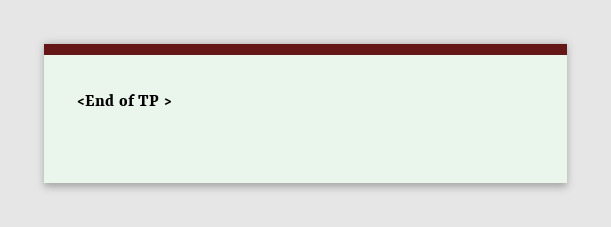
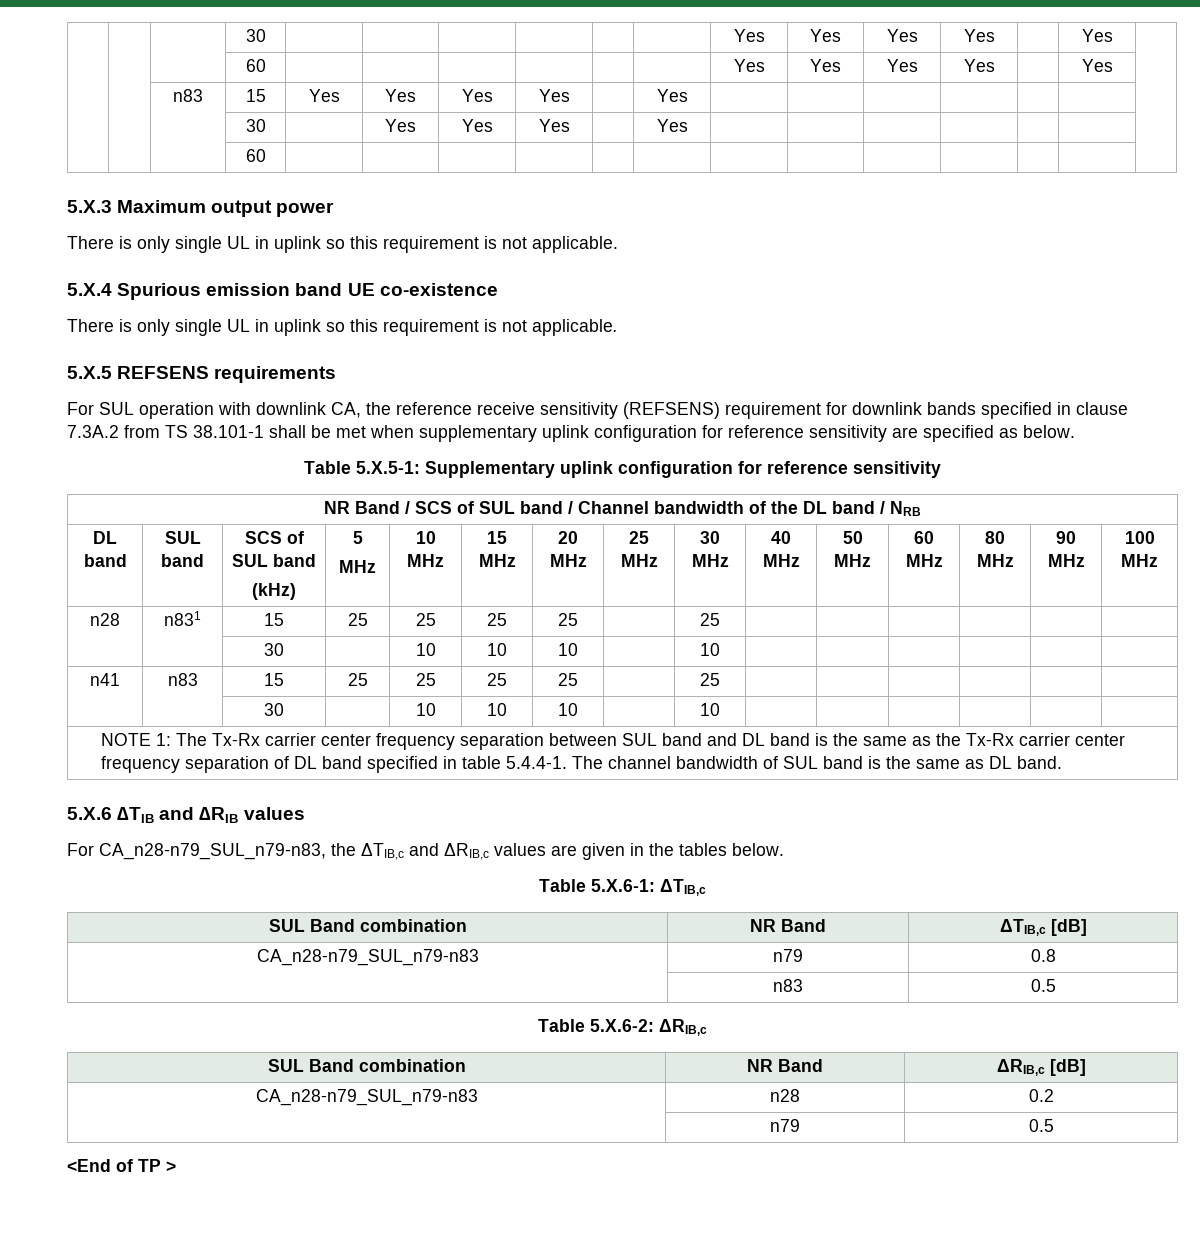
+ | | | 30 | | | | | | | Yes | Yes | Yes | Yes | | Yes |
+ | | | 60 | | | | | | | Yes | Yes | Yes | Yes | | Yes |
+ | | n83 | 15 | Yes | Yes | Yes | Yes | | Yes | | | | | | |
+ | | | 30 | | Yes | Yes | Yes | | Yes | | | | | | |
+ | | | 60 | | | | | | | | | | | | |
+ 5.X.3 Maximum output power
+ There is only single UL in uplink so this requirement is not applicable.
+ 5.X.4 Spurious emission band UE co-existence
+ There is only single UL in uplink so this requirement is not applicable.
+ 5.X.5 REFSENS requirements
+ For SUL operation with downlink CA, the reference receive sensitivity (REFSENS) requirement for downlink bands specified in clause 7.3A.2 from TS 38.101-1 shall be met when supplementary uplink configuration for reference sensitivity are specified as below.
+ Table 5.X.5-1: Supplementary uplink configuration for reference sensitivity
+ NR Band / SCS of SUL band / Channel bandwidth of the DL band / NRB
+ DL band | SUL band | SCS of SUL band
+ (kHz) | 5
+ MHz | 10 MHz | 15 MHz | 20 MHz | 25 MHz | 30 MHz | 40 MHz | 50 MHz | 60 MHz | 80 MHz | 90 MHz | 100 MHz
+ n28 | n831 | 15 | 25 | 25 | 25 | 25 | | 25 | | | | | |
+ | | 30 | | 10 | 10 | 10 | | 10 | | | | | |
+ n41 | n83 | 15 | 25 | 25 | 25 | 25 | | 25 | | | | | |
+ | | 30 | | 10 | 10 | 10 | | 10 | | | | | |
+ NOTE 1: The Tx-Rx carrier center frequency separation between SUL band and DL band is the same as the Tx-Rx carrier center frequency separation of DL band specified in table 5.4.4-1. The channel bandwidth of SUL band is the same as DL band.
+ 5.X.6 ∆TIB and ∆RIB values
+ For CA_n28-n79_SUL_n79-n83, the ΔTIB,c and ΔRIB,c values are given in the tables below.
+ Table 5.X.6-1: ΔTIB,c
+ SUL Band combination | NR Band | ΔTIB,c [dB]
+ CA_n28-n79_SUL_n79-n83 | n79 | 0.8
+ | n83 | 0.5
+ Table 5.X.6-2: ΔRIB,c
+ SUL Band combination | NR Band | ΔRIB,c [dB]
+ CA_n28-n79_SUL_n79-n83 | n28 | 0.2
+ | n79 | 0.5

